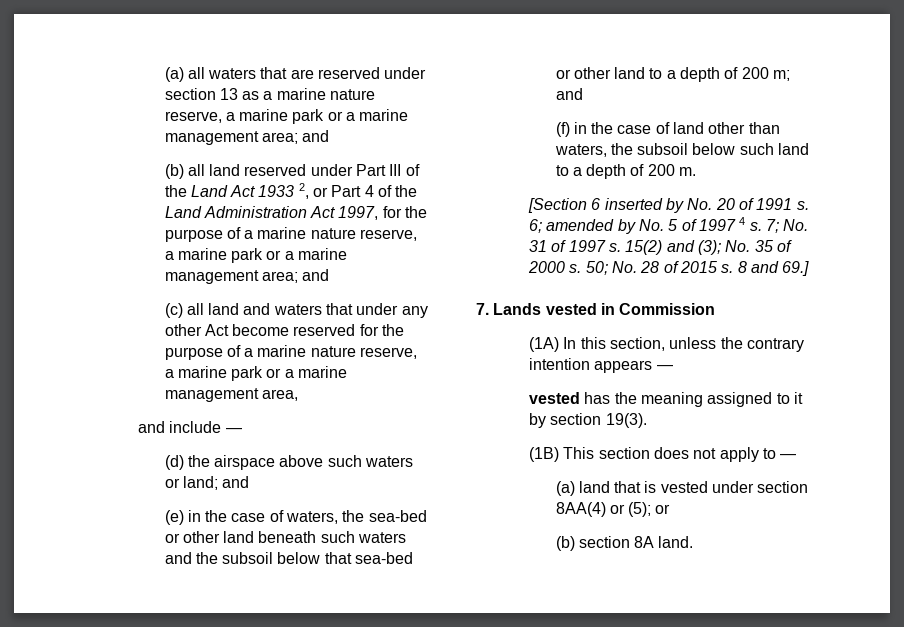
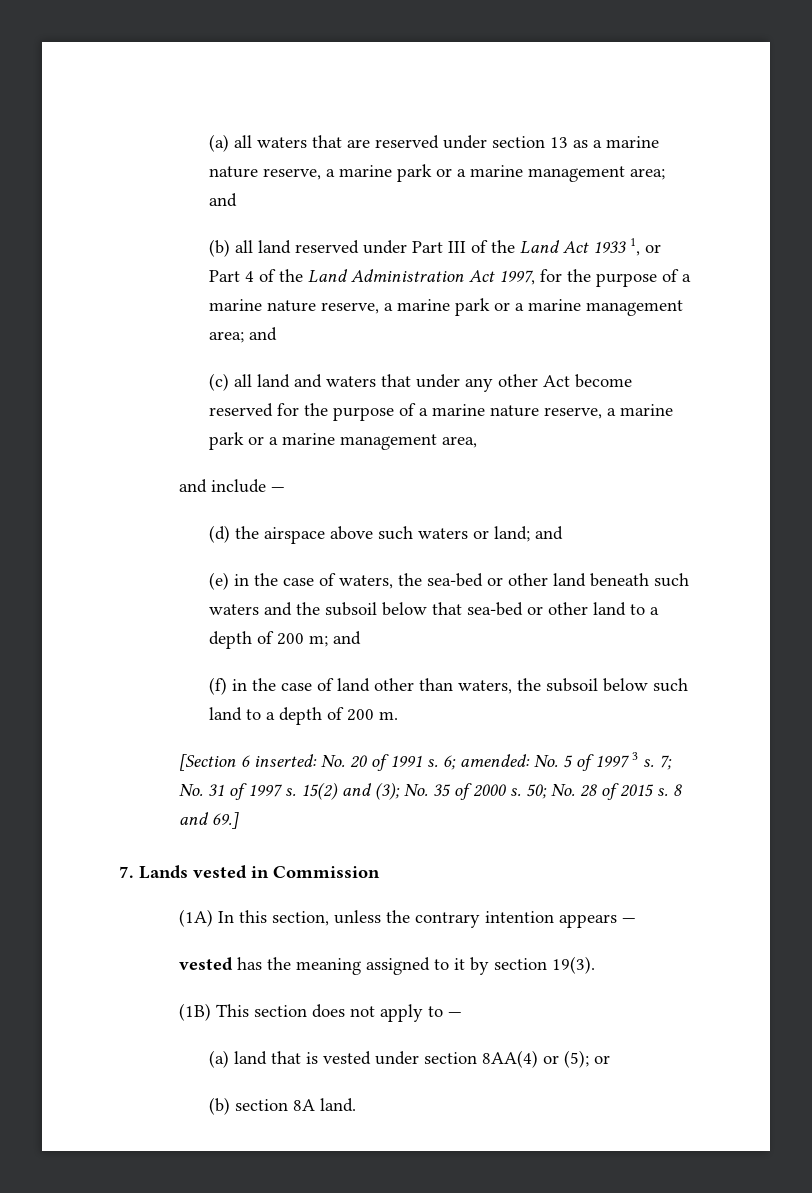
- (b) all land reserved under Part III of the Land Act 1933 2, or Part 4 of the Land Administration Act 1997, for the purpose of a marine nature reserve, a marine park or a marine management area; and
+ (b) all land reserved under Part III of the Land Act 1933 1, or Part 4 of the Land Administration Act 1997, for the purpose of a marine nature reserve, a marine park or a marine management area; and
- [Section 6 inserted by No. 20 of 1991 s.
+ [Section 6 inserted: No. 20 of 1991 s.
- 6; amended by No. 5 of 1997 4 s.
+ 6; amended: No. 5 of 1997 3 s.

